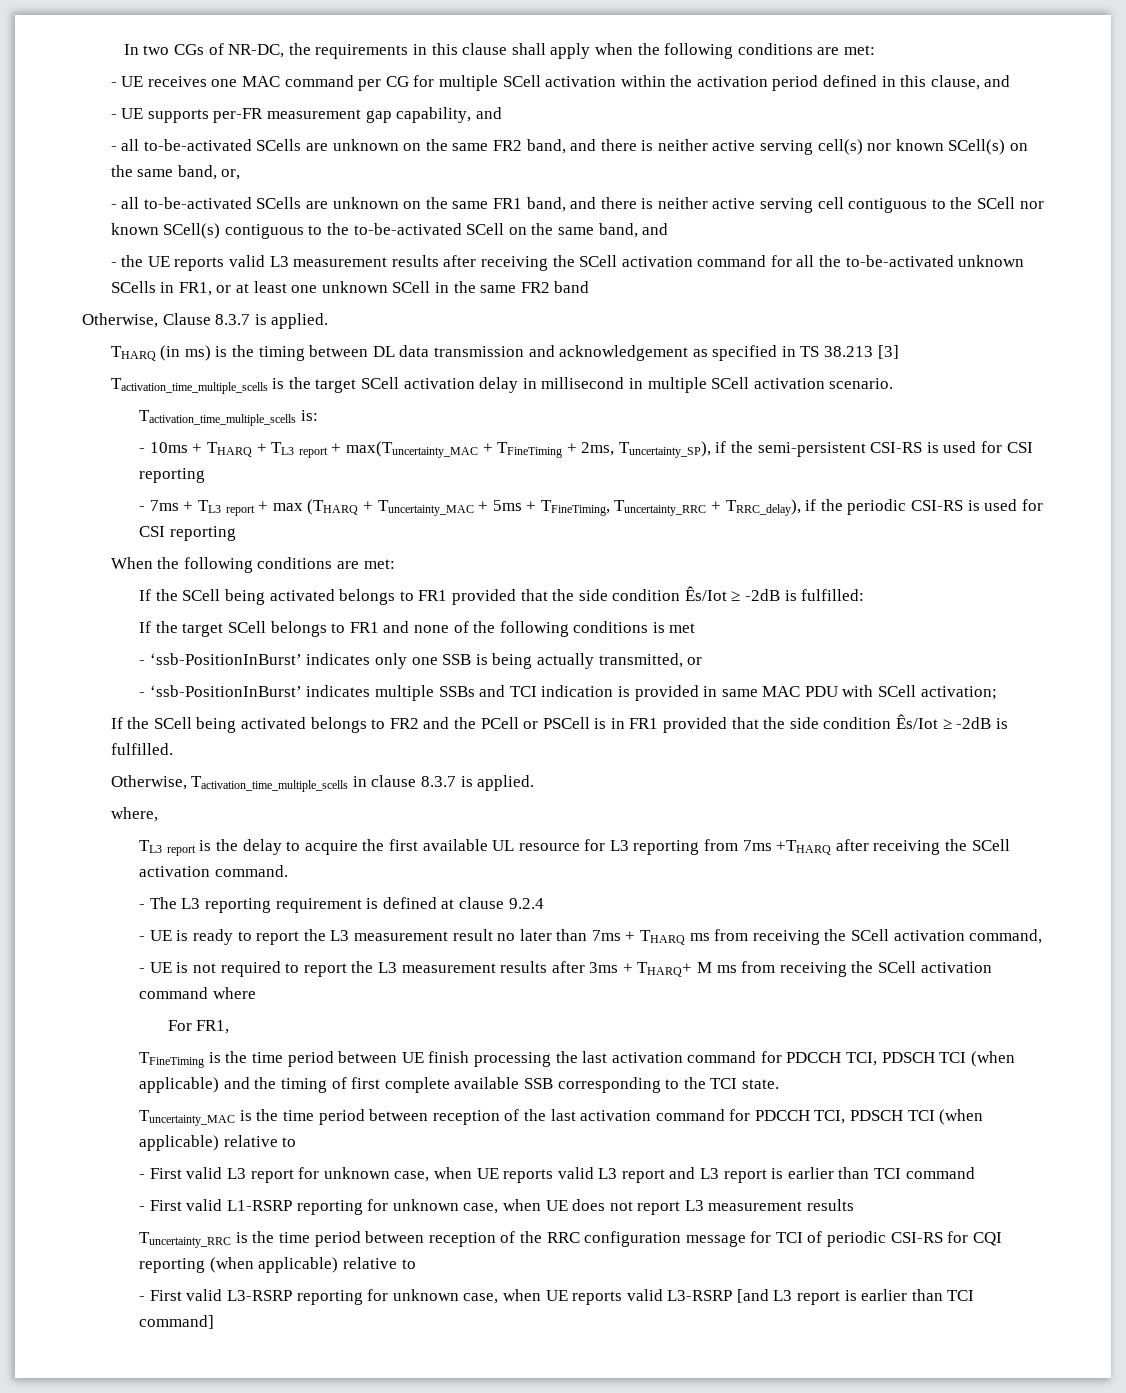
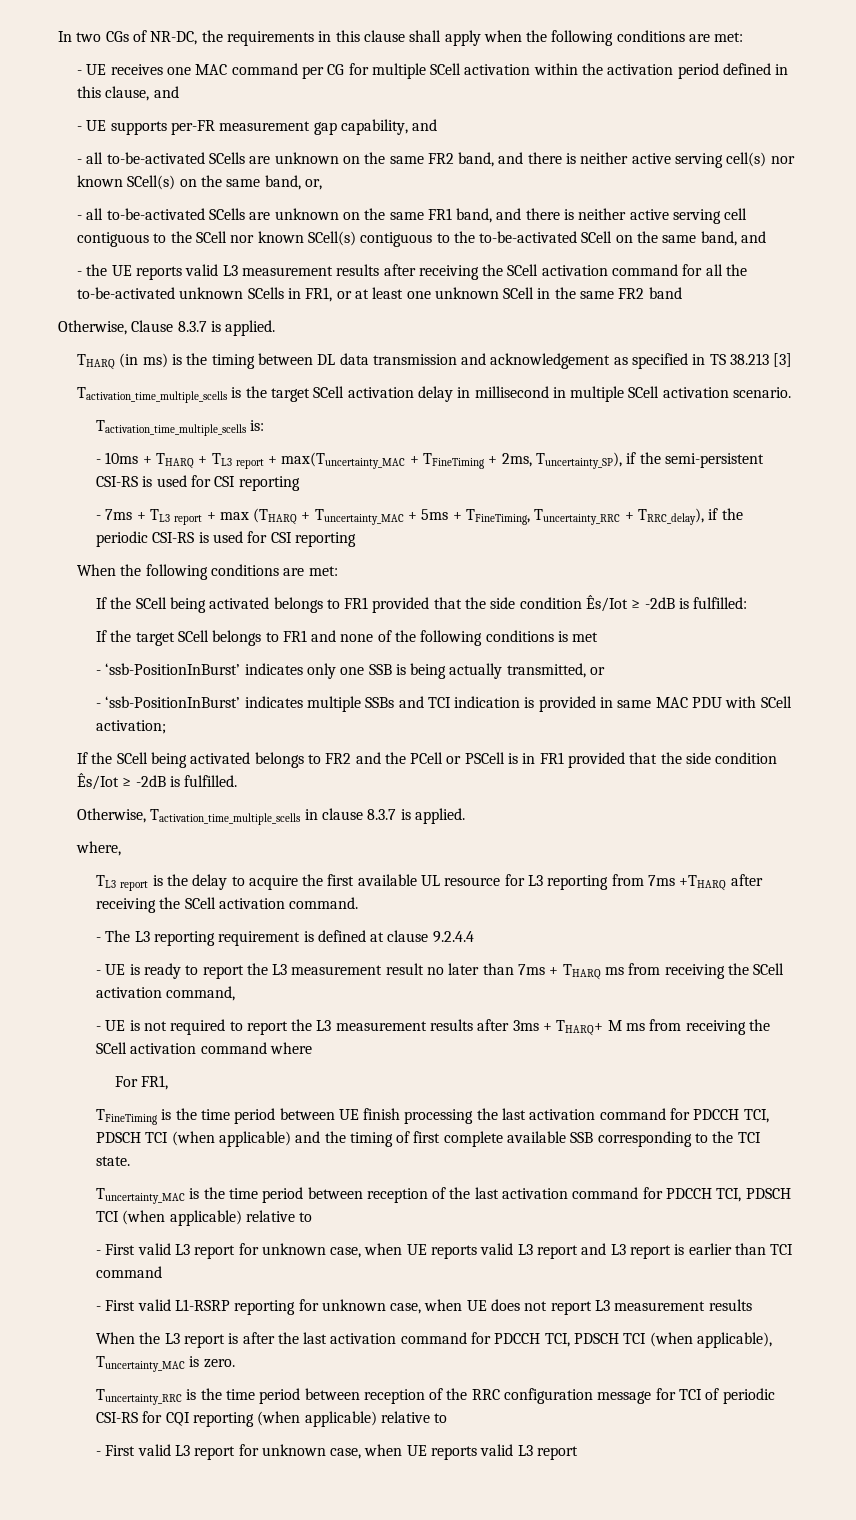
- - The L3 reporting requirement is defined at clause 9.2.4
+ - The L3 reporting requirement is defined at clause 9.2.4.4
+ When the L3 report is after the last activation command for PDCCH TCI, PDSCH TCI (when applicable), Tuncertainty_MAC is zero.
  Tuncertainty_RRC is the time period between reception of the RRC configuration message for TCI of periodic CSI-RS for CQI reporting (when applicable) relative to
- - First valid L3-RSRP reporting for unknown case, when UE reports valid L3-RSRP [and L3 report is earlier than TCI command]
+ - First valid L3 report for unknown case, when UE reports valid L3 report

